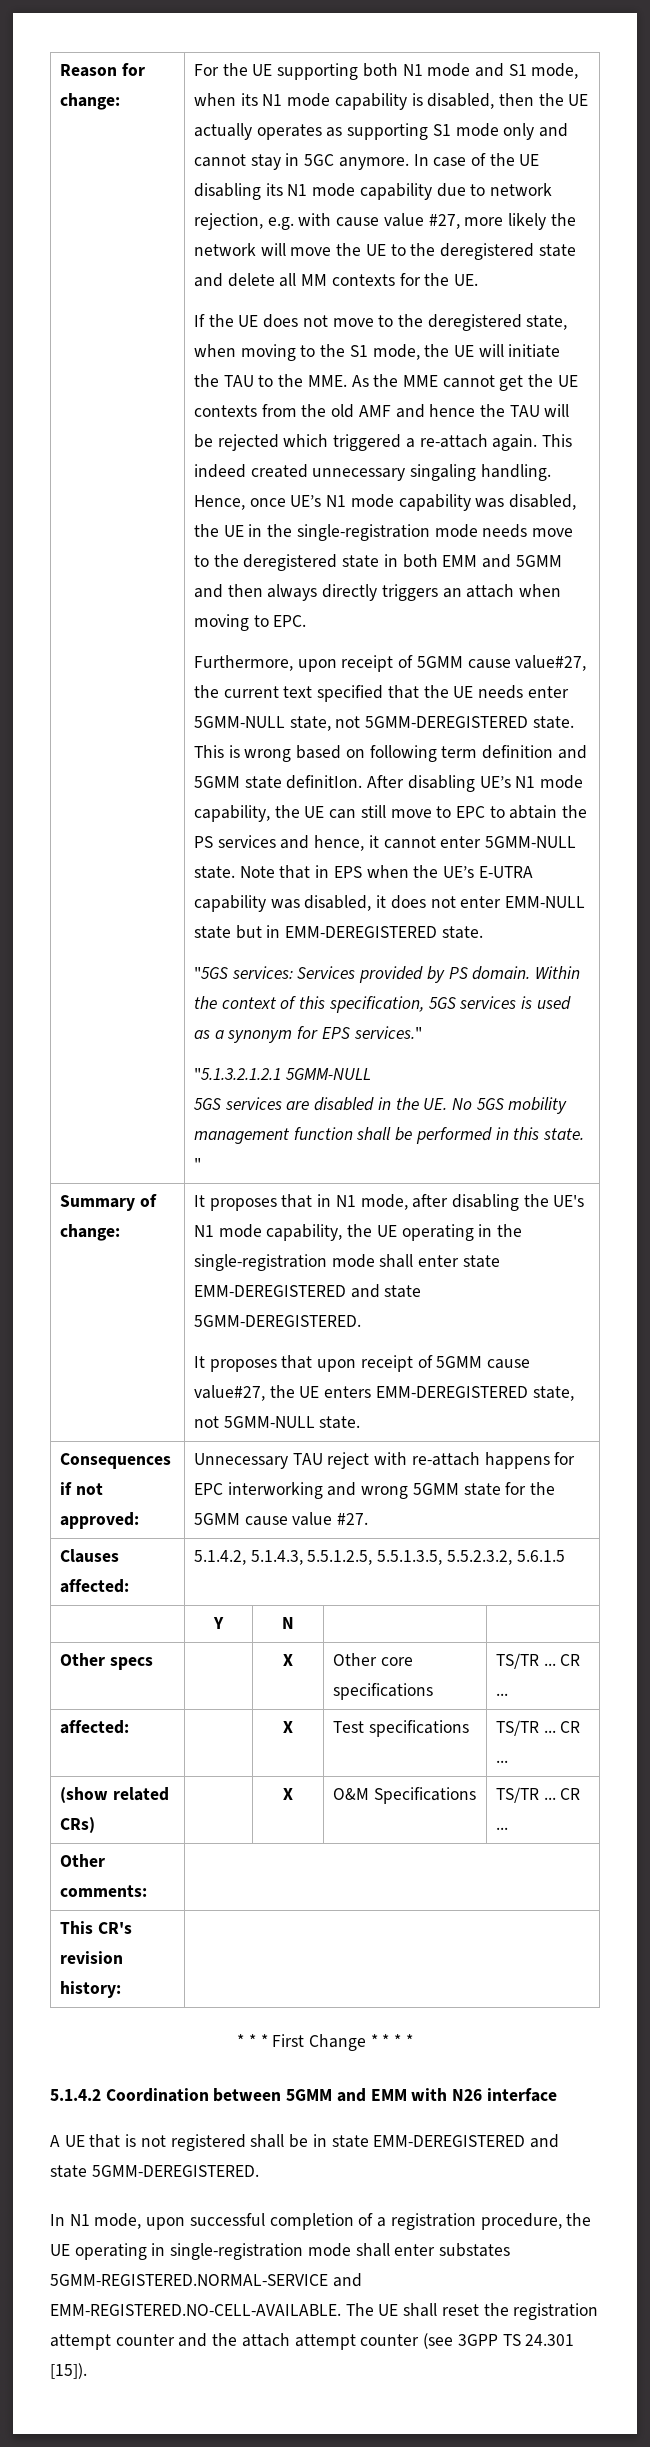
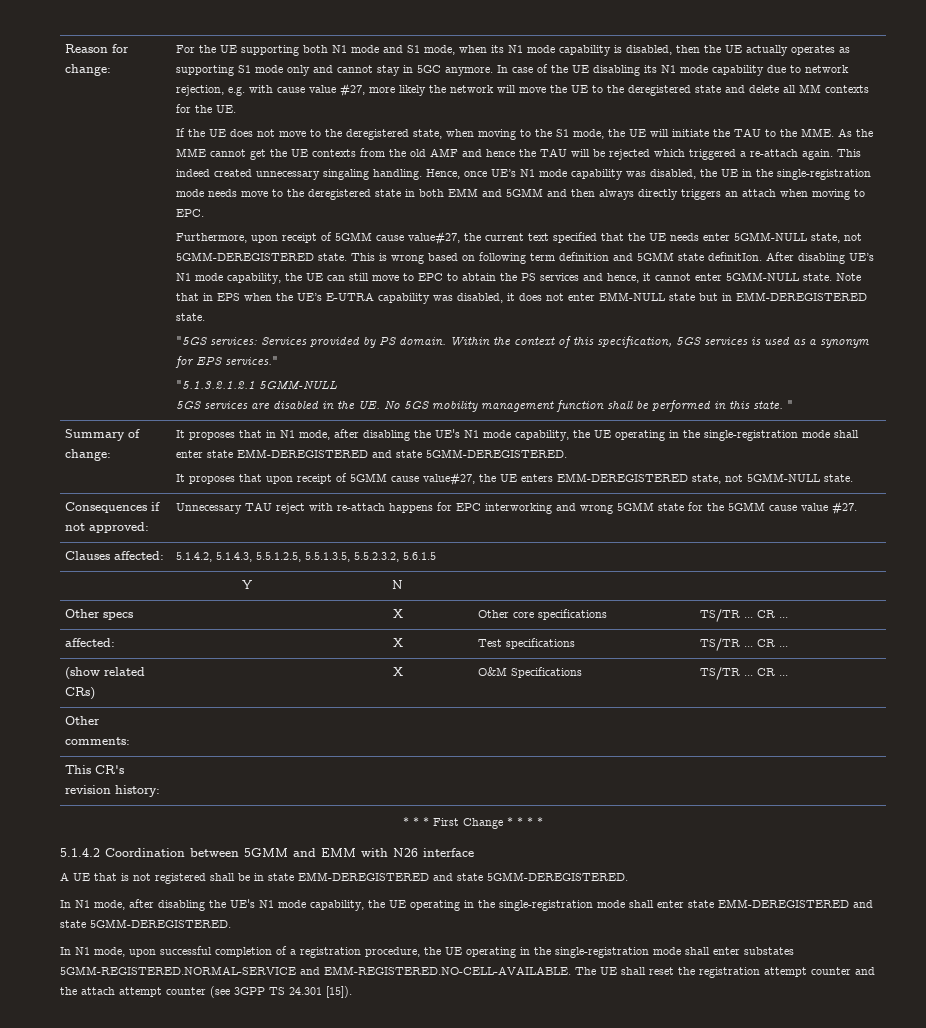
+ In N1 mode, after disabling the UE's N1 mode capability, the UE operating in the single-registration mode shall enter state EMM-DEREGISTERED and state 5GMM-DEREGISTERED.
- In N1 mode, upon successful completion of a registration procedure, the UE operating in single-registration mode shall enter substates 5GMM-REGISTERED.NORMAL-SERVICE and EMM-REGISTERED.NO-CELL-AVAILABLE. The UE shall reset the registration attempt counter and the attach attempt counter (see 3GPP TS 24.301 [15]).
+ In N1 mode, upon successful completion of a registration procedure, the UE operating in the single-registration mode shall enter substates 5GMM-REGISTERED.NORMAL-SERVICE and EMM-REGISTERED.NO-CELL-AVAILABLE. The UE shall reset the registration attempt counter and the attach attempt counter (see 3GPP TS 24.301 [15]).

